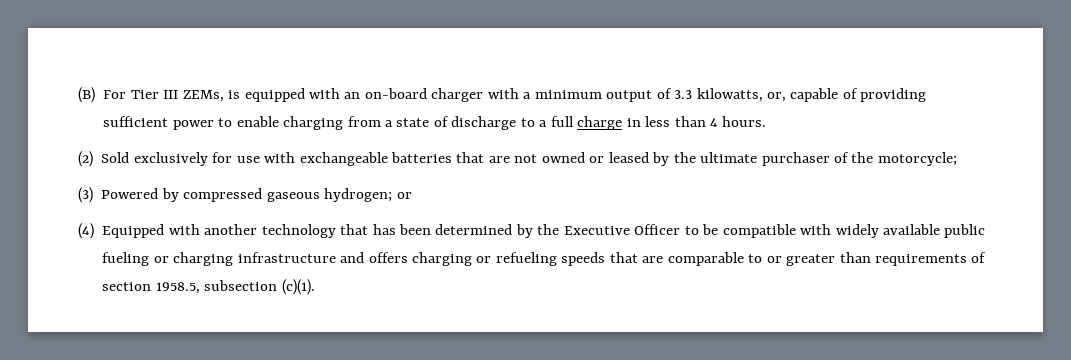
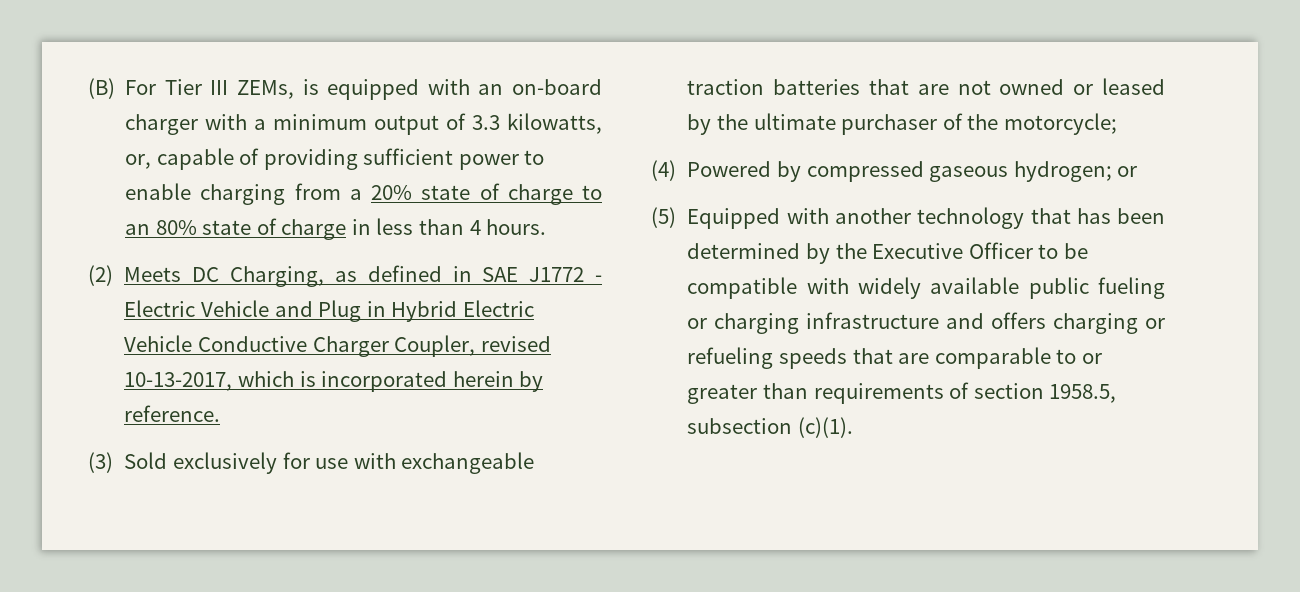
- (B) For Tier III ZEMs, is equipped with an on-board charger with a minimum output of 3.3 kilowatts, or, capable of providing sufficient power to enable charging from a state of discharge to a full charge in less than 4 hours.
+ (B) For Tier III ZEMs, is equipped with an on-board charger with a minimum output of 3.3 kilowatts, or, capable of providing sufficient power to enable charging from a 20% state of charge to an 80% state of charge in less than 4 hours.
- (2) Sold exclusively for use with exchangeable batteries that are not owned or leased by the ultimate purchaser of the motorcycle;
+ (2) Meets DC Charging, as defined in SAE J1772 - Electric Vehicle and Plug in Hybrid Electric Vehicle Conductive Charger Coupler, revised 10-13-2017, which is incorporated herein by reference.
+ (3) Sold exclusively for use with exchangeable traction batteries that are not owned or leased by the ultimate purchaser of the motorcycle;
- (3) Powered by compressed gaseous hydrogen; or
+ (4) Powered by compressed gaseous hydrogen; or
- (4) Equipped with another technology that has been determined by the Executive Officer to be compatible with widely available public fueling or charging infrastructure and offers charging or refueling speeds that are comparable to or greater than requirements of section 1958.5, subsection (c)(1).
+ (5) Equipped with another technology that has been determined by the Executive Officer to be compatible with widely available public fueling or charging infrastructure and offers charging or refueling speeds that are comparable to or greater than requirements of section 1958.5, subsection (c)(1).

